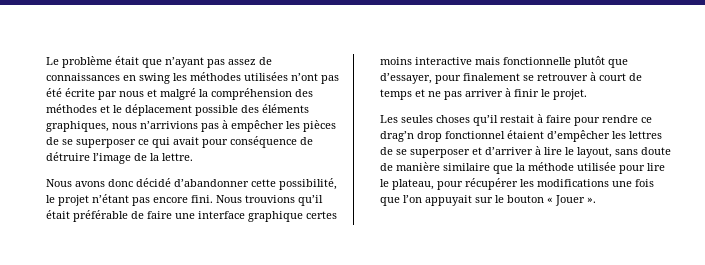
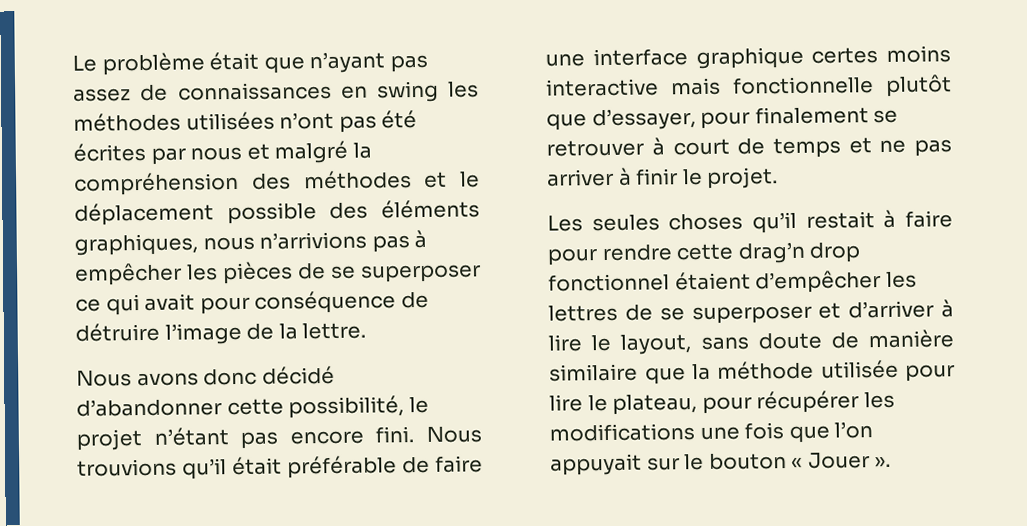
- Le problème était que n’ayant pas assez de connaissances en swing les méthodes utilisées n’ont pas été écrite par nous et malgré la compréhension des méthodes et le déplacement possible des éléments graphiques, nous n’arrivions pas à empêcher les pièces de se superposer ce qui avait pour conséquence de détruire l’image de la lettre.
+ Le problème était que n’ayant pas assez de connaissances en swing les méthodes utilisées n’ont pas été écrites par nous et malgré la compréhension des méthodes et le déplacement possible des éléments graphiques, nous n’arrivions pas à empêcher les pièces de se superposer ce qui avait pour conséquence de détruire l’image de la lettre.
- Les seules choses qu’il restait à faire pour rendre ce drag’n drop fonctionnel étaient d’empêcher les lettres de se superposer et d’arriver à lire le layout, sans doute de manière similaire que la méthode utilisée pour lire le plateau, pour récupérer les modifications une fois que l’on appuyait sur le bouton « Jouer ».
+ Les seules choses qu’il restait à faire pour rendre cette drag’n drop fonctionnel étaient d’empêcher les lettres de se superposer et d’arriver à lire le layout, sans doute de manière similaire que la méthode utilisée pour lire le plateau, pour récupérer les modifications une fois que l’on appuyait sur le bouton « Jouer ».

